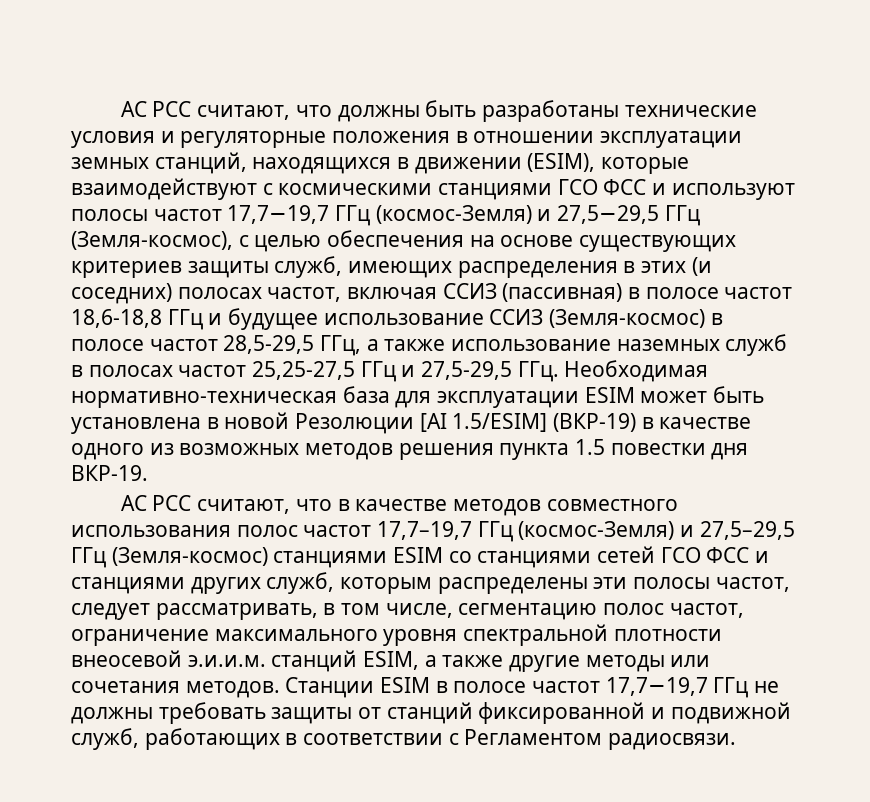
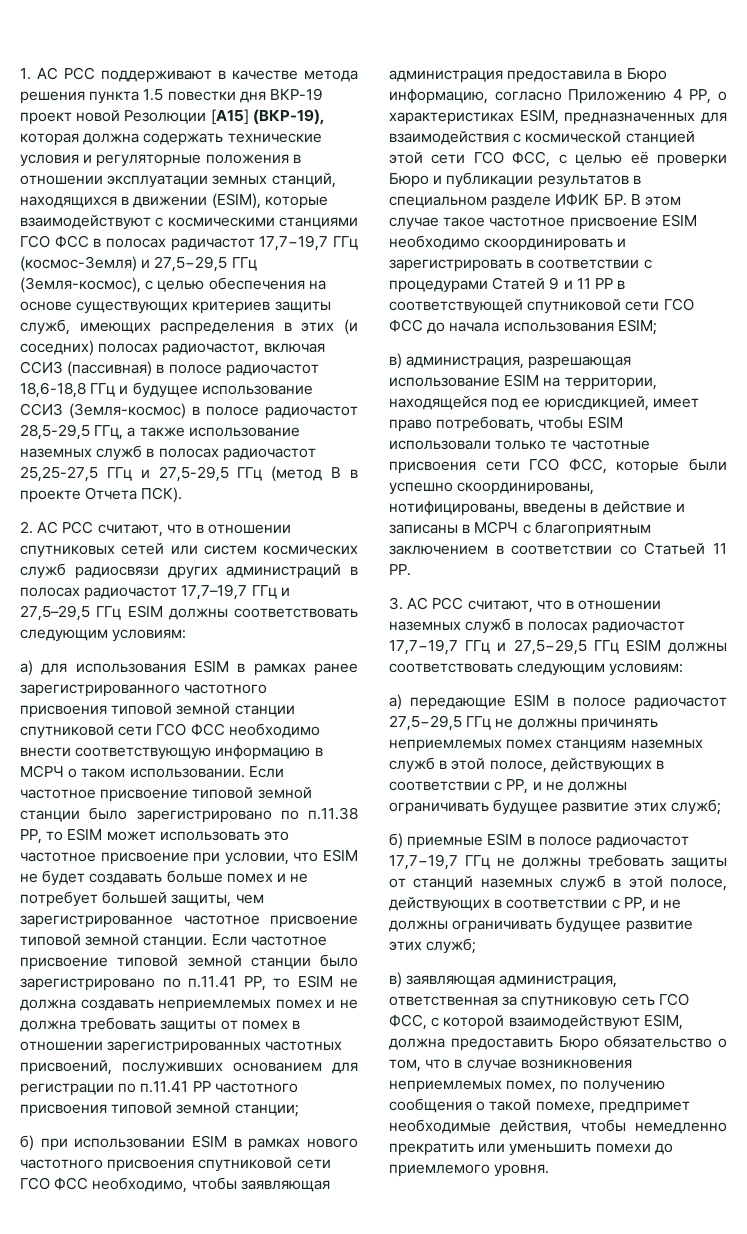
- АС РСС считают, что должны быть разработаны технические условия и регуляторные положения в отношении эксплуатации земных станций, находящихся в движении (ESIM), которые взаимодействуют с космическими станциями ГСО ФСС и используют полосы частот 17,7−19,7 ГГц (космос-Земля) и 27,5−29,5 ГГц (Земля-космос), с целью обеспечения на основе существующих критериев защиты служб, имеющих распределения в этих (и соседних) полосах частот, включая ССИЗ (пассивная) в полосе частот 18,6-18,8 ГГц и будущее использование ССИЗ (Земля-космос) в полосе частот 28,5-29,5 ГГц, а также использование наземных служб в полосах частот 25,25-27,5 ГГц и 27,5-29,5 ГГц. Необходимая нормативно-техническая база для эксплуатации ESIM может быть установлена в новой Резолюции [AI 1.5/ESIM] (ВКР-19) в качестве одного из возможных методов решения пункта 1.5 повестки дня ВКР-19.
- АС РСС считают, что в качестве методов совместного использования полос частот 17,7–19,7 ГГц (космос-Земля) и 27,5–29,5 ГГц (Земля-космос) станциями ESIM со станциями сетей ГСО ФСС и станциями других служб, которым распределены эти полосы частот, следует рассматривать, в том числе, сегментацию полос частот, ограничение максимального уровня спектральной плотности внеосевой э.и.и.м. станций ESIM, а также другие методы или сочетания методов. Станции ESIM в полосе частот 17,7−19,7 ГГц не должны требовать защиты от станций фиксированной и подвижной служб, работающих в соответствии с Регламентом радиосвязи.
+ 1. АС РСС поддерживают в качестве метода решения пункта 1.5 повестки дня ВКР-19 проект новой Резолюции [A15] (ВКР-19), которая должна содержать технические условия и регуляторные положения в отношении эксплуатации земных станций, находящихся в движении (ESIM), которые взаимодействуют с космическими станциями ГСО ФСС в полосах радичастот 17,7−19,7 ГГц (космос-Земля) и 27,5−29,5 ГГц (Земля-космос), с целью обеспечения на основе существующих критериев защиты служб, имеющих распределения в этих (и соседних) полосах радиочастот, включая ССИЗ (пассивная) в полосе радиочастот 18,6-18,8 ГГц и будущее использование ССИЗ (Земля-космос) в полосе радиочастот 28,5-29,5 ГГц, а также использование наземных служб в полосах радиочастот 25,25-27,5 ГГц и 27,5-29,5 ГГц (метод В в проекте Отчета ПСК).
+ 2. АС РСС считают, что в отношении спутниковых сетей или систем космических служб радиосвязи других администраций в полосах радиочастот 17,7–19,7 ГГц и 27,5–29,5 ГГц ESIM должны соответствовать следующим условиям:
+ а) для использования ESIM в рамках ранее зарегистрированного частотного присвоения типовой земной станции спутниковой сети ГСО ФСС необходимо внести соответствующую информацию в МСРЧ о таком использовании. Если частотное присвоение типовой земной станции было зарегистрировано по п.11.38 РР, то ESIM может использовать это частотное присвоение при условии, что ESIM не будет создавать больше помех и не потребует большей защиты, чем зарегистрированное частотное присвоение типовой земной станции. Если частотное присвоение типовой земной станции было зарегистрировано по п.11.41 РР, то ESIM не должна создавать неприемлемых помех и не должна требовать защиты от помех в отношении зарегистрированных частотных присвоений, послуживших основанием для регистрации по п.11.41 РР частотного присвоения типовой земной станции;
+ б) при использовании ESIM в рамках нового частотного присвоения спутниковой сети ГСО ФСС необходимо, чтобы заявляющая администрация предоставила в Бюро информацию, согласно Приложению 4 РР, о характеристиках ESIM, предназначенных для взаимодействия с космической станцией этой сети ГСО ФСС, с целью её проверки Бюро и публикации результатов в специальном разделе ИФИК БР. В этом случае такое частотное присвоение ESIM необходимо скоординировать и зарегистрировать в соответствии с процедурами Статей 9 и 11 РР в соответствующей спутниковой сети ГСО ФСС до начала использования ESIM;
+ в) администрация, разрешающая использование ESIM на территории, находящейся под ее юрисдикцией, имеет право потребовать, чтобы ESIM использовали только те частотные присвоения сети ГСО ФСС, которые были успешно скоординированы, нотифицированы, введены в действие и записаны в МСРЧ с благоприятным заключением в соответствии со Статьей 11 РР.
+ 3. АС РСС считают, что в отношении наземных служб в полосах радиочастот 17,7−19,7 ГГц и 27,5−29,5 ГГц ESIM должны соответствовать следующим условиям:
+ а) передающие ESIM в полосе радиочастот 27,5−29,5 ГГц не должны причинять неприемлемых помех станциям наземных служб в этой полосе, действующих в соответствии с РР, и не должны ограничивать будущее развитие этих служб;
+ б) приемные ESIM в полосе радиочастот 17,7−19,7 ГГц не должны требовать защиты от станций наземных служб в этой полосе, действующих в соответствии с РР, и не должны ограничивать будущее развитие этих служб;
+ в) заявляющая администрация, ответственная за спутниковую сеть ГСО ФСС, с которой взаимодействуют ESIM, должна предоставить Бюро обязательство о том, что в случае возникновения неприемлемых помех, по получению сообщения о такой помехе, предпримет необходимые действия, чтобы немедленно прекратить или уменьшить помехи до приемлемого уровня.

